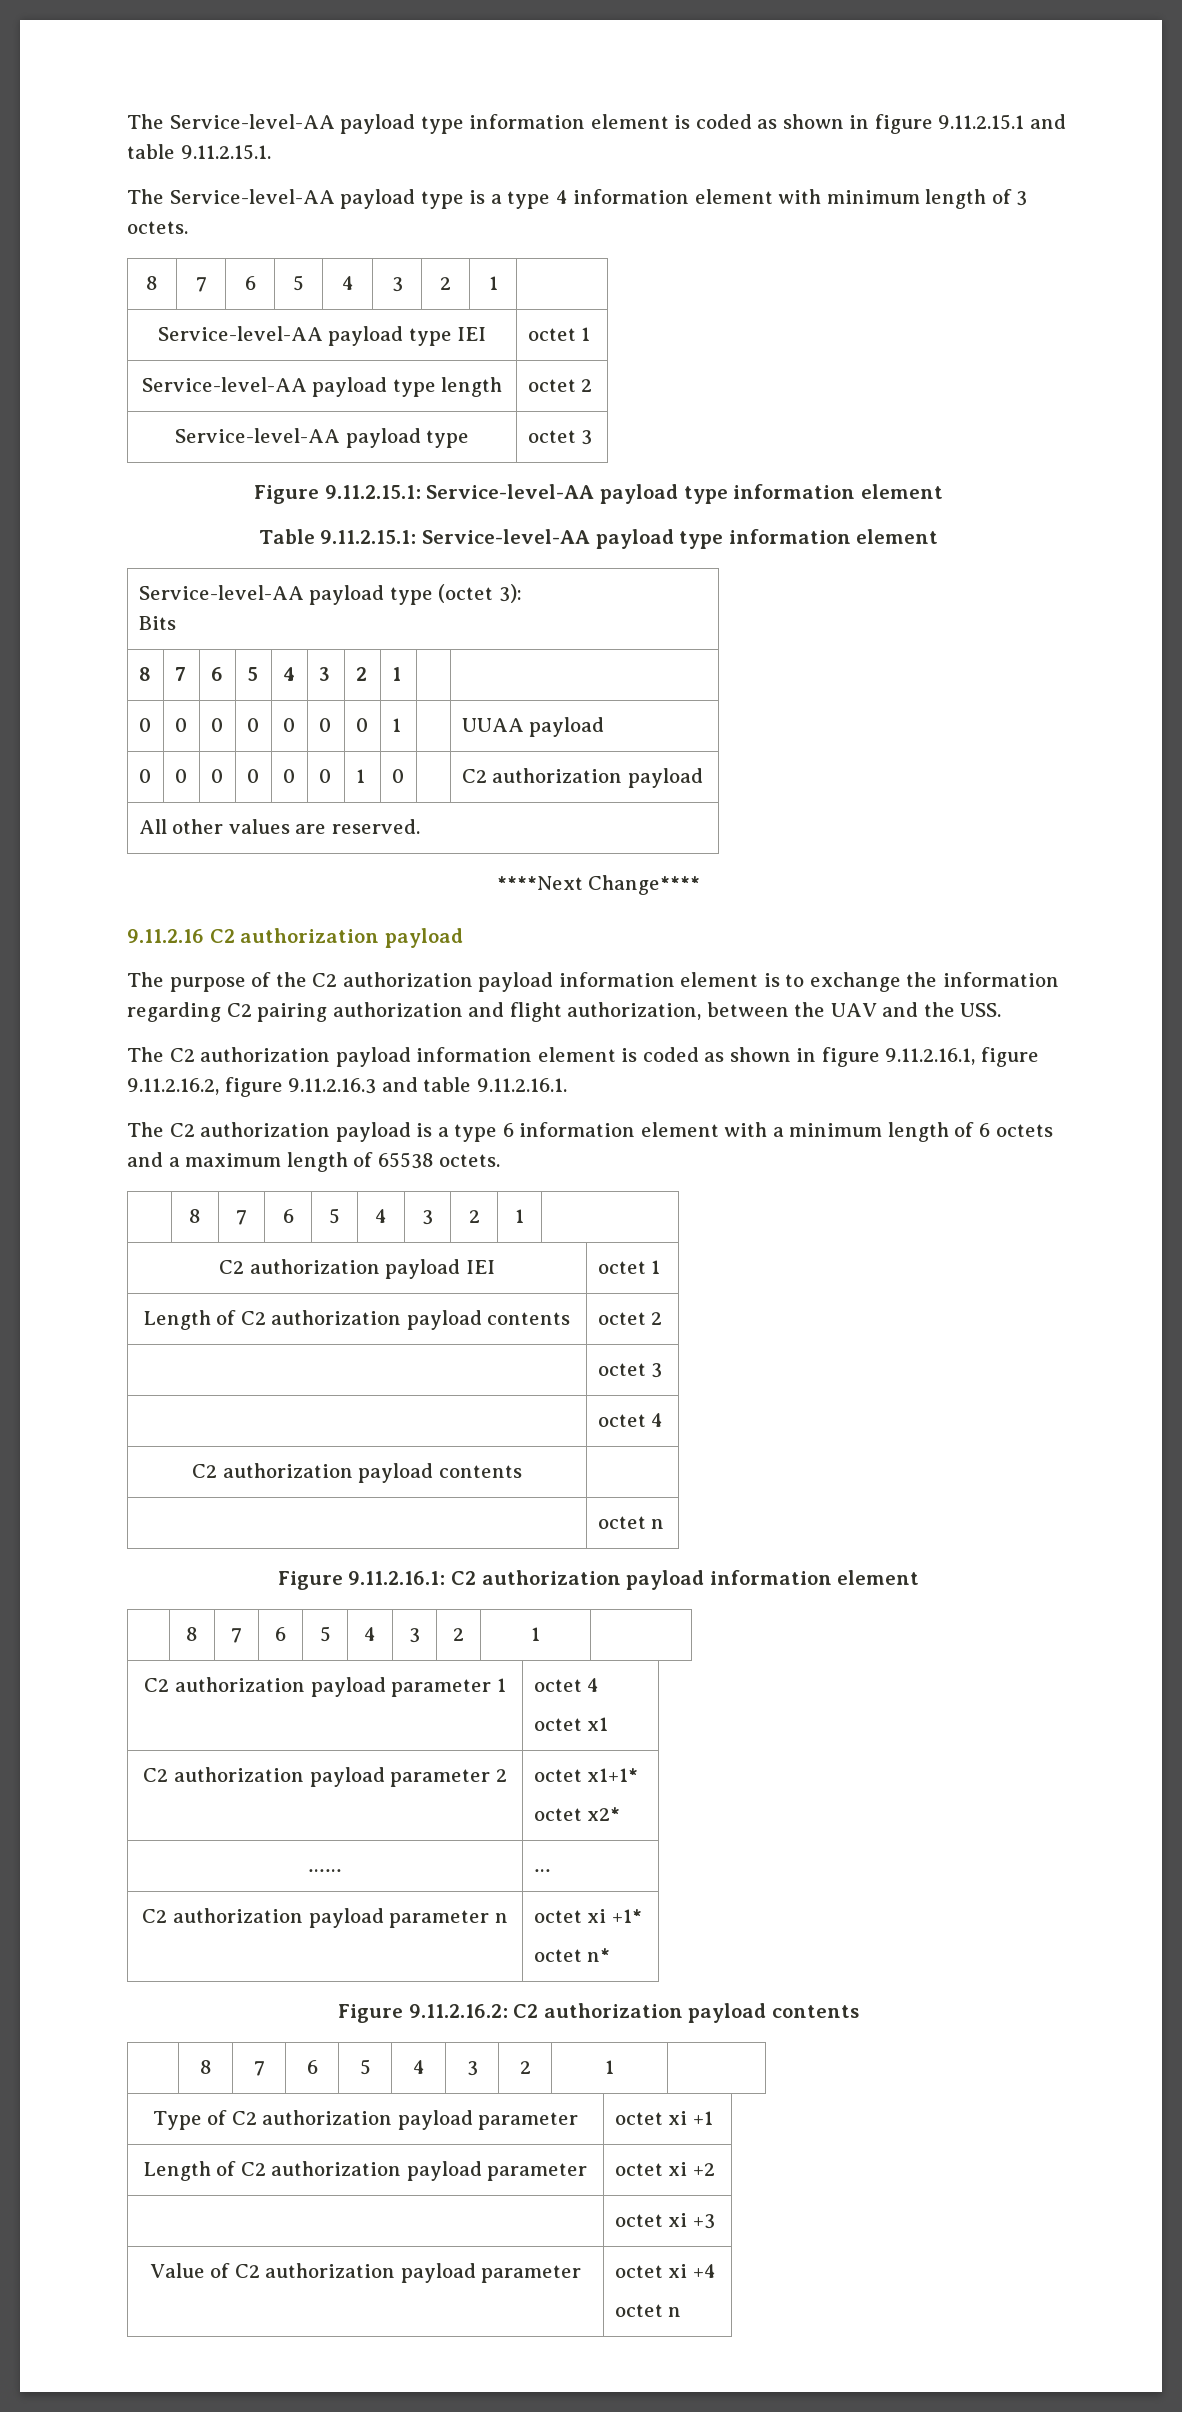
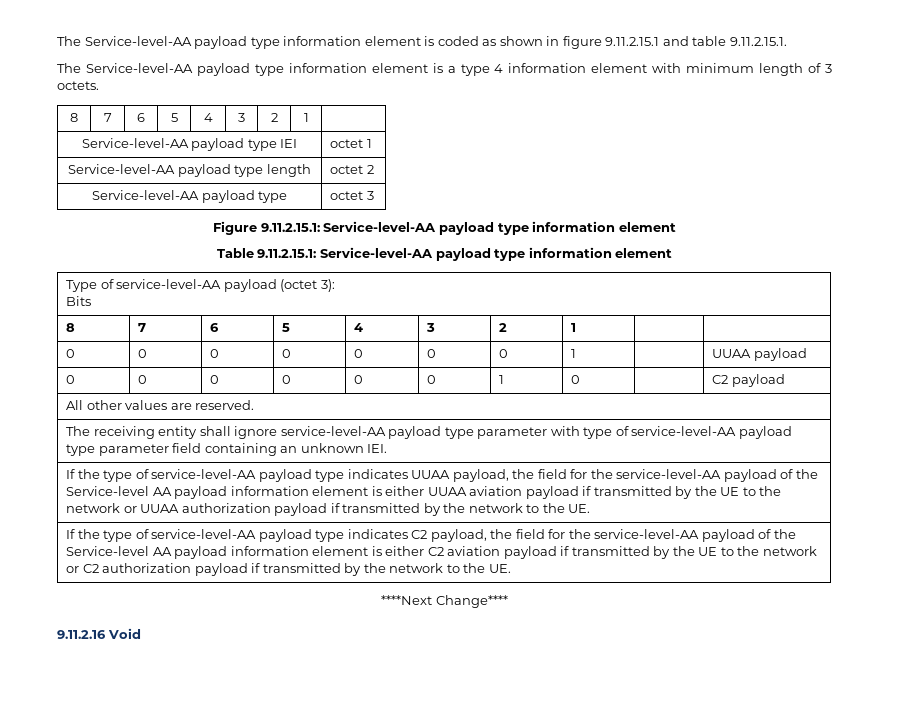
- The Service-level-AA payload type is a type 4 information element with minimum length of 3 octets.
+ The Service-level-AA payload type information element is a type 4 information element with minimum length of 3 octets.
- Service-level-AA payload type (octet 3):
+ Type of service-level-AA payload (octet 3):
- 0 | 0 | 0 | 0 | 0 | 0 | 1 | 0 | | C2 authorization payload
+ 0 | 0 | 0 | 0 | 0 | 0 | 1 | 0 | | C2 payload
+ The receiving entity shall ignore service-level-AA payload type parameter with type of service-level-AA payload type parameter field containing an unknown IEI.
+ If the type of service-level-AA payload type indicates UUAA payload, the field for the service-level-AA payload of the Service-level AA payload information element is either UUAA aviation payload if transmitted by the UE to the network or UUAA authorization payload if transmitted by the network to the UE.
+ If the type of service-level-AA payload type indicates C2 payload, the field for the service-level-AA payload of the Service-level AA payload information element is either C2 aviation payload if transmitted by the UE to the network or C2 authorization payload if transmitted by the network to the UE.
  ****Next Change****
- 9.11.2.16 C2 authorization payload
- The purpose of the C2 authorization payload information element is to exchange the information regarding C2 pairing authorization and flight authorization, between the UAV and the USS.
- The C2 authorization payload information element is coded as shown in figure 9.11.2.16.1, figure 9.11.2.16.2, figure 9.11.2.16.3 and table 9.11.2.16.1.
- The C2 authorization payload is a type 6 information element with a minimum length of 6 octets and a maximum length of 65538 octets.
- | 8 | 7 | 6 | 5 | 4 | 3 | 2 | 1 |
- C2 authorization payload IEI | octet 1
- Length of C2 authorization payload contents | octet 2
- | octet 3
- | octet 4
- C2 authorization payload contents |
- | octet n
- Figure 9.11.2.16.1: C2 authorization payload information element
- | 8 | 7 | 6 | 5 | 4 | 3 | 2 | 1 |
- C2 authorization payload parameter 1 | octet 4
- octet x1
- C2 authorization payload parameter 2 | octet x1+1*
- octet x2*
- …… | …
- C2 authorization payload parameter n | octet xi +1*
- octet n*
- Figure 9.11.2.16.2: C2 authorization payload contents
- | 8 | 7 | 6 | 5 | 4 | 3 | 2 | 1 |
- Type of C2 authorization payload parameter | octet xi +1
- Length of C2 authorization payload parameter | octet xi +2
- | octet xi +3
- Value of C2 authorization payload parameter | octet xi +4
- octet n
+ 9.11.2.16 Void

